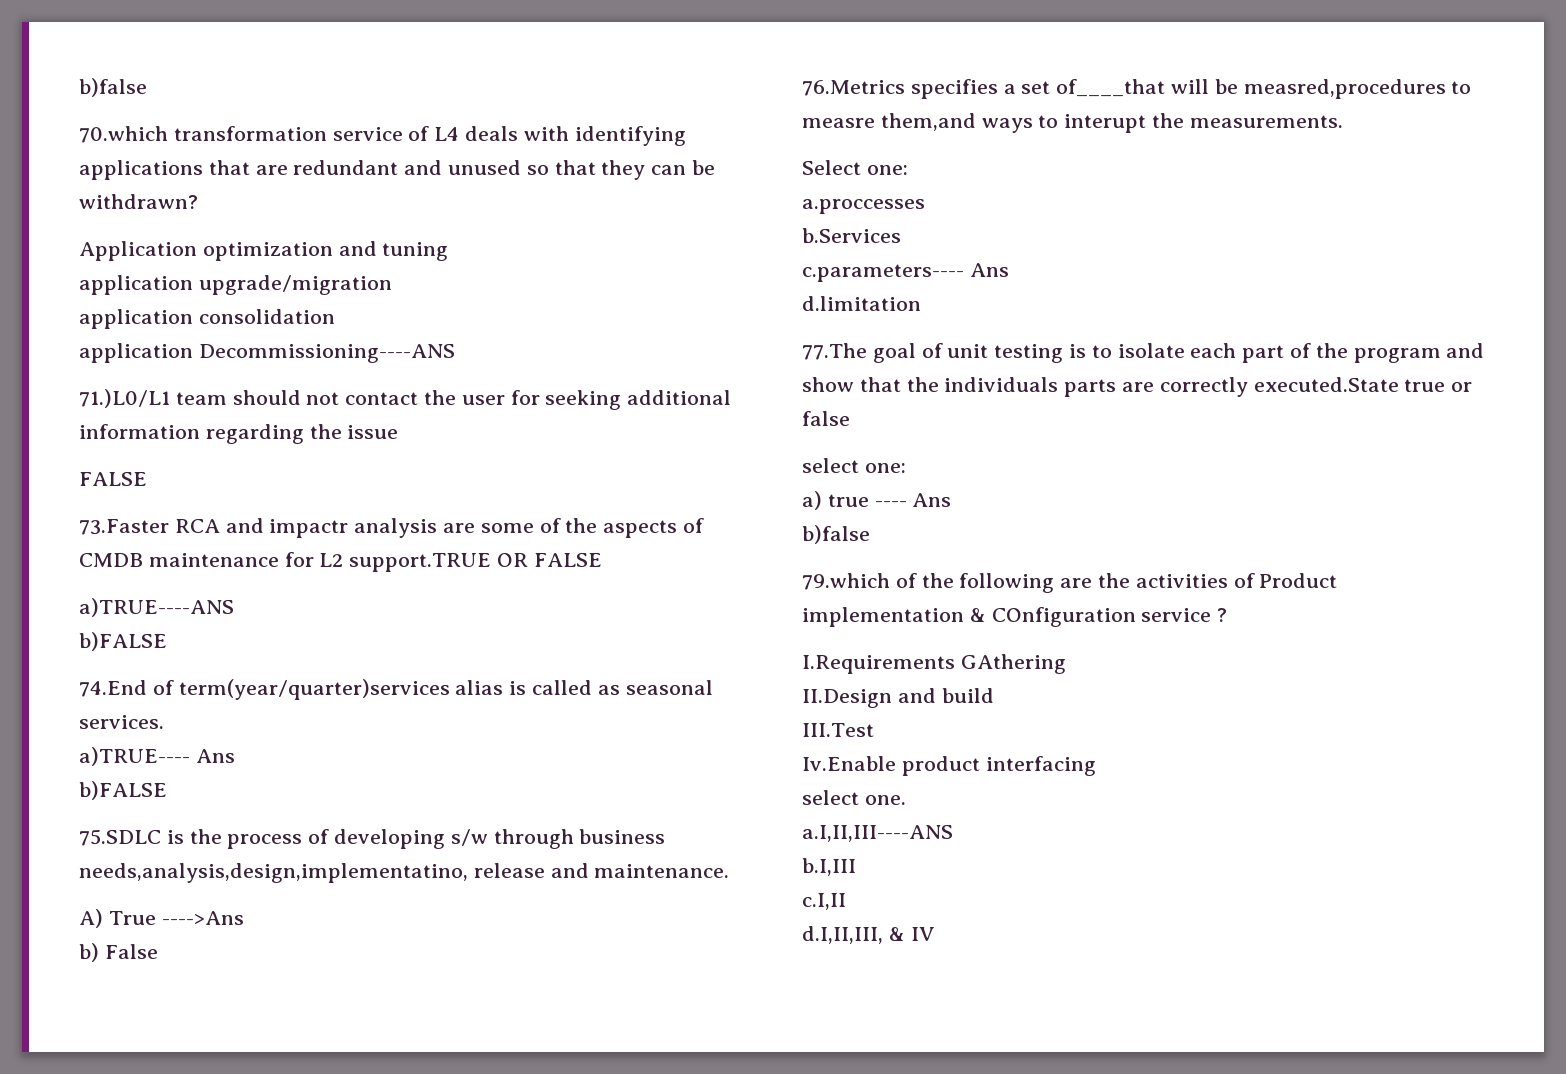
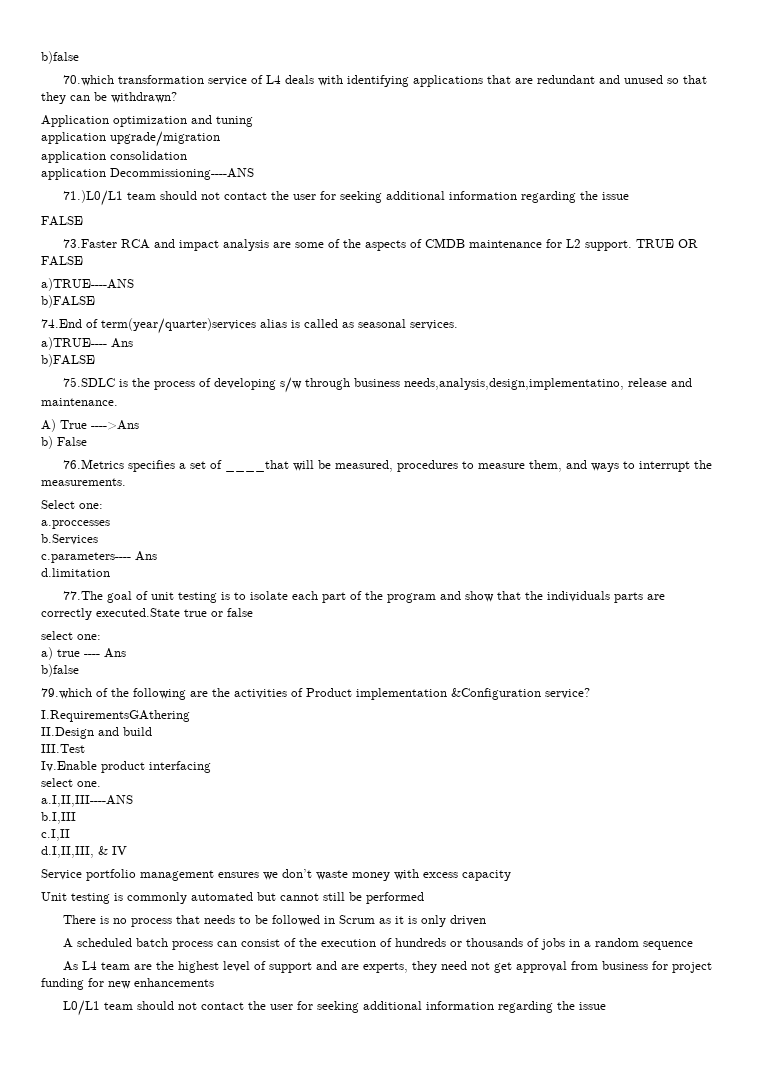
- 73.Faster RCA and impactr analysis are some of the aspects of CMDB maintenance for L2 support.TRUE OR FALSE
+ 73.Faster RCA and impact analysis are some of the aspects of CMDB maintenance for L2 support. TRUE OR FALSE
- 76.Metrics specifies a set of____that will be measred,procedures to measre them,and ways to interupt the measurements.
+ 76.Metrics specifies a set of ____that will be measured, procedures to measure them, and ways to interrupt the measurements.
- 79.which of the following are the activities of Product implementation & COnfiguration service ?
- I.Requirements GAthering
+ 79.which of the following are the activities of Product implementation &Configuration service?
+ I.RequirementsGAthering
+ Service portfolio management ensures we don’t waste money with excess capacity
+ Unit testing is commonly automated but cannot still be performed
+ There is no process that needs to be followed in Scrum as it is only driven
+ A scheduled batch process can consist of the execution of hundreds or thousands of jobs in a random sequence
+ As L4 team are the highest level of support and are experts, they need not get approval from business for project funding for new enhancements
+ L0/L1 team should not contact the user for seeking additional information regarding the issue

